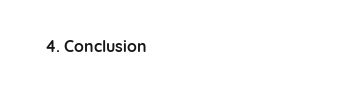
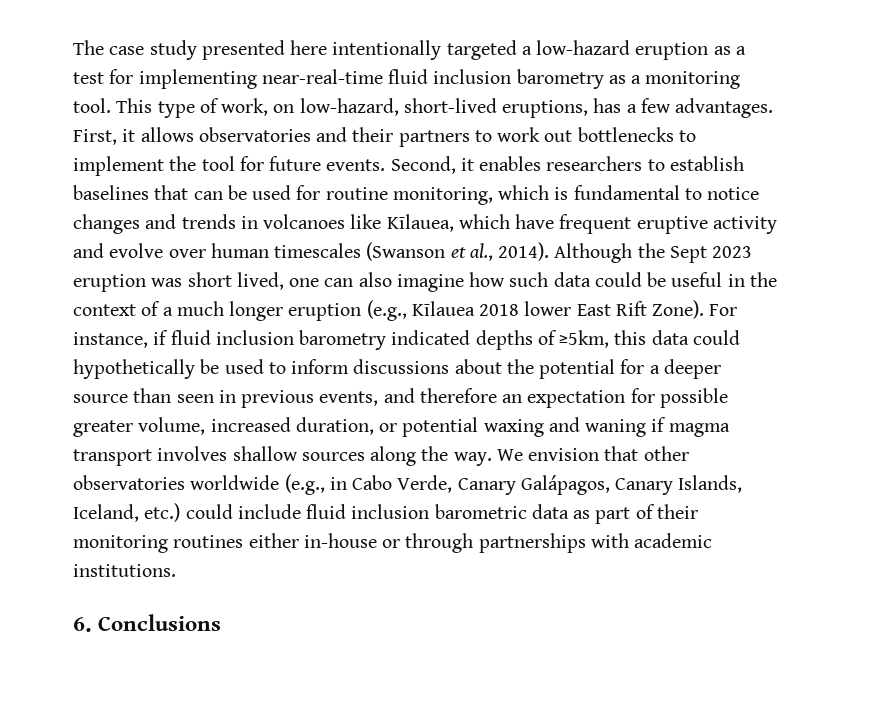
- 4. Conclusion
+ The case study presented here intentionally targeted a low-hazard eruption as a test for implementing near-real-time fluid inclusion barometry as a monitoring tool. This type of work, on low-hazard, short-lived eruptions, has a few advantages. First, it allows observatories and their partners to work out bottlenecks to implement the tool for future events. Second, it enables researchers to establish baselines that can be used for routine monitoring, which is fundamental to notice changes and trends in volcanoes like Kīlauea, which have frequent eruptive activity and evolve over human timescales (Swanson et al., 2014). Although the Sept 2023 eruption was short lived, one can also imagine how such data could be useful in the context of a much longer eruption (e.g., Kīlauea 2018 lower East Rift Zone). For instance, if fluid inclusion barometry indicated depths of ≥5km, this data could hypothetically be used to inform discussions about the potential for a deeper source than seen in previous events, and therefore an expectation for possible greater volume, increased duration, or potential waxing and waning if magma transport involves shallow sources along the way. We envision that other observatories worldwide (e.g., in Cabo Verde, Canary Galápagos, Canary Islands, Iceland, etc.) could include fluid inclusion barometric data as part of their monitoring routines either in-house or through partnerships with academic institutions.
+ 6. Conclusions

